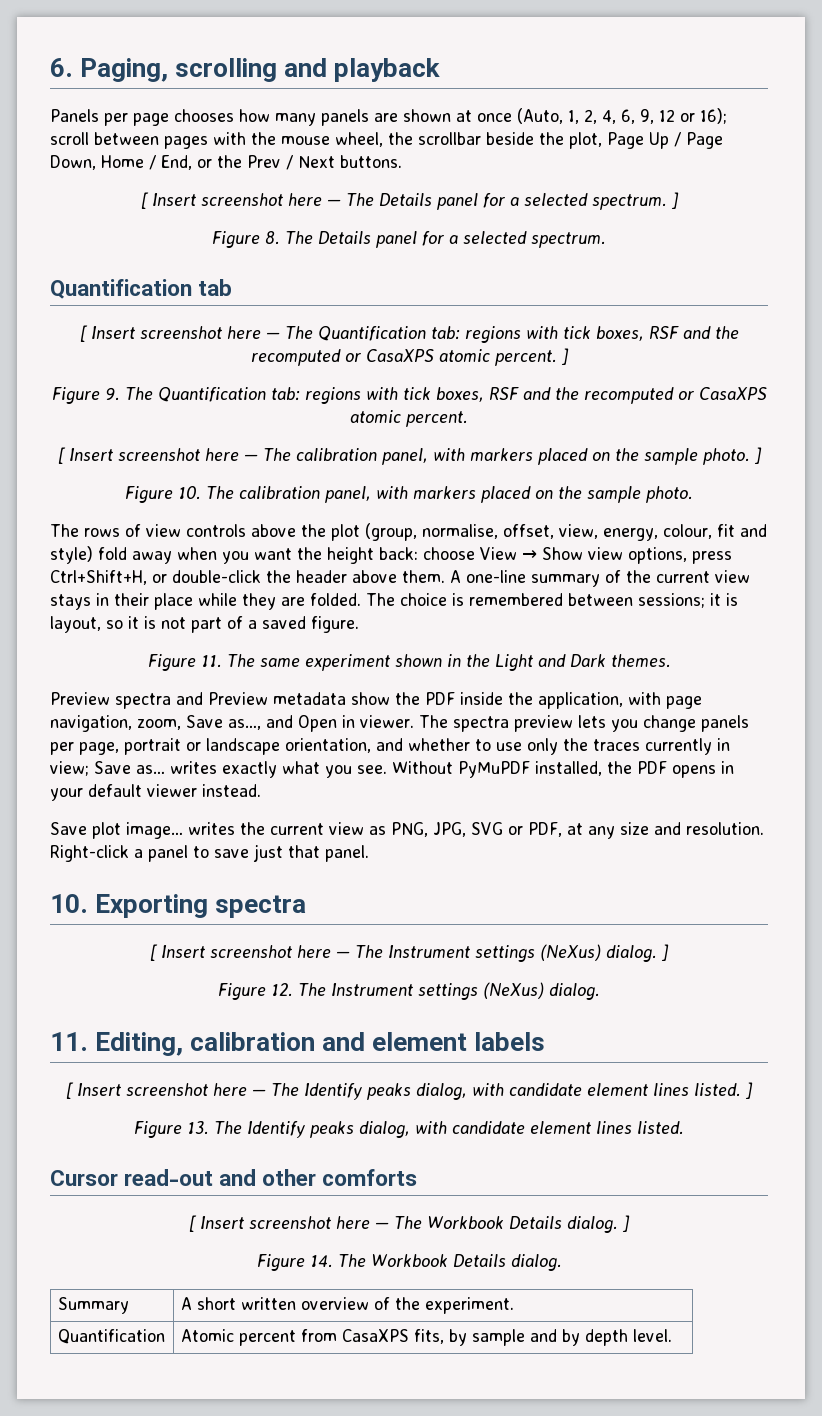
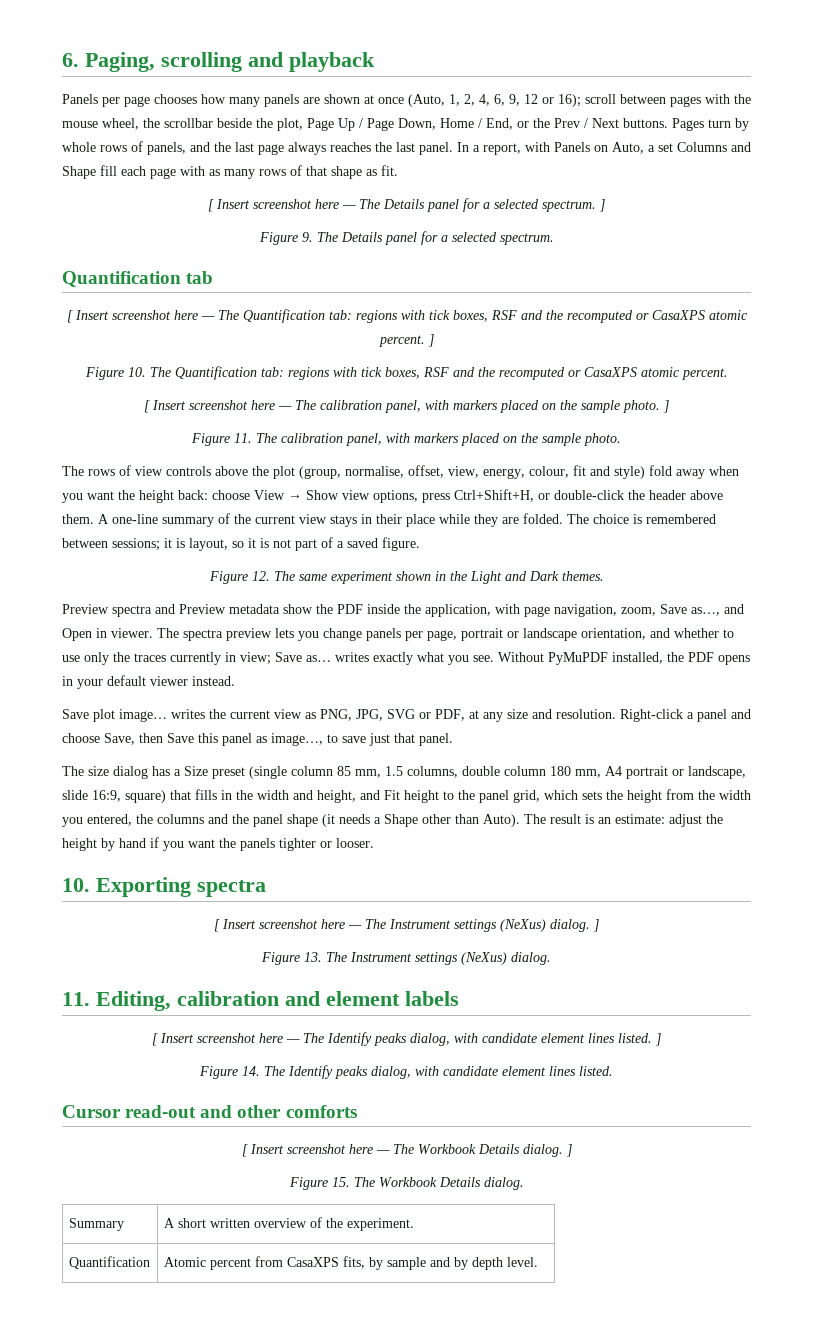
+ Pages turn by whole rows of panels, and the last page always reaches the last panel. In a report, with Panels on Auto, a set Columns and Shape fill each page with as many rows of that shape as fit.
- Figure 8. The Details panel for a selected spectrum.
+ Figure 9. The Details panel for a selected spectrum.
- Figure 9. The Quantification tab: regions with tick boxes, RSF and the recomputed or CasaXPS atomic percent.
+ Figure 10. The Quantification tab: regions with tick boxes, RSF and the recomputed or CasaXPS atomic percent.
- Figure 10. The calibration panel, with markers placed on the sample photo.
+ Figure 11. The calibration panel, with markers placed on the sample photo.
- Figure 11. The same experiment shown in the Light and Dark themes.
+ Figure 12. The same experiment shown in the Light and Dark themes.
- Right-click a panel to save just that panel.
+ Right-click a panel and choose Save, then Save this panel as image…, to save just that panel.
+ The size dialog has a Size preset (single column 85 mm, 1.5 columns, double column 180 mm, A4 portrait or landscape, slide 16:9, square) that fills in the width and height, and Fit height to the panel grid, which sets the height from the width you entered, the columns and the panel shape (it needs a Shape other than Auto). The result is an estimate: adjust the height by hand if you want the panels tighter or looser.
- Figure 12. The Instrument settings (NeXus) dialog.
+ Figure 13. The Instrument settings (NeXus) dialog.
- Figure 13. The Identify peaks dialog, with candidate element lines listed.
+ Figure 14. The Identify peaks dialog, with candidate element lines listed.
- Figure 14. The Workbook Details dialog.
+ Figure 15. The Workbook Details dialog.

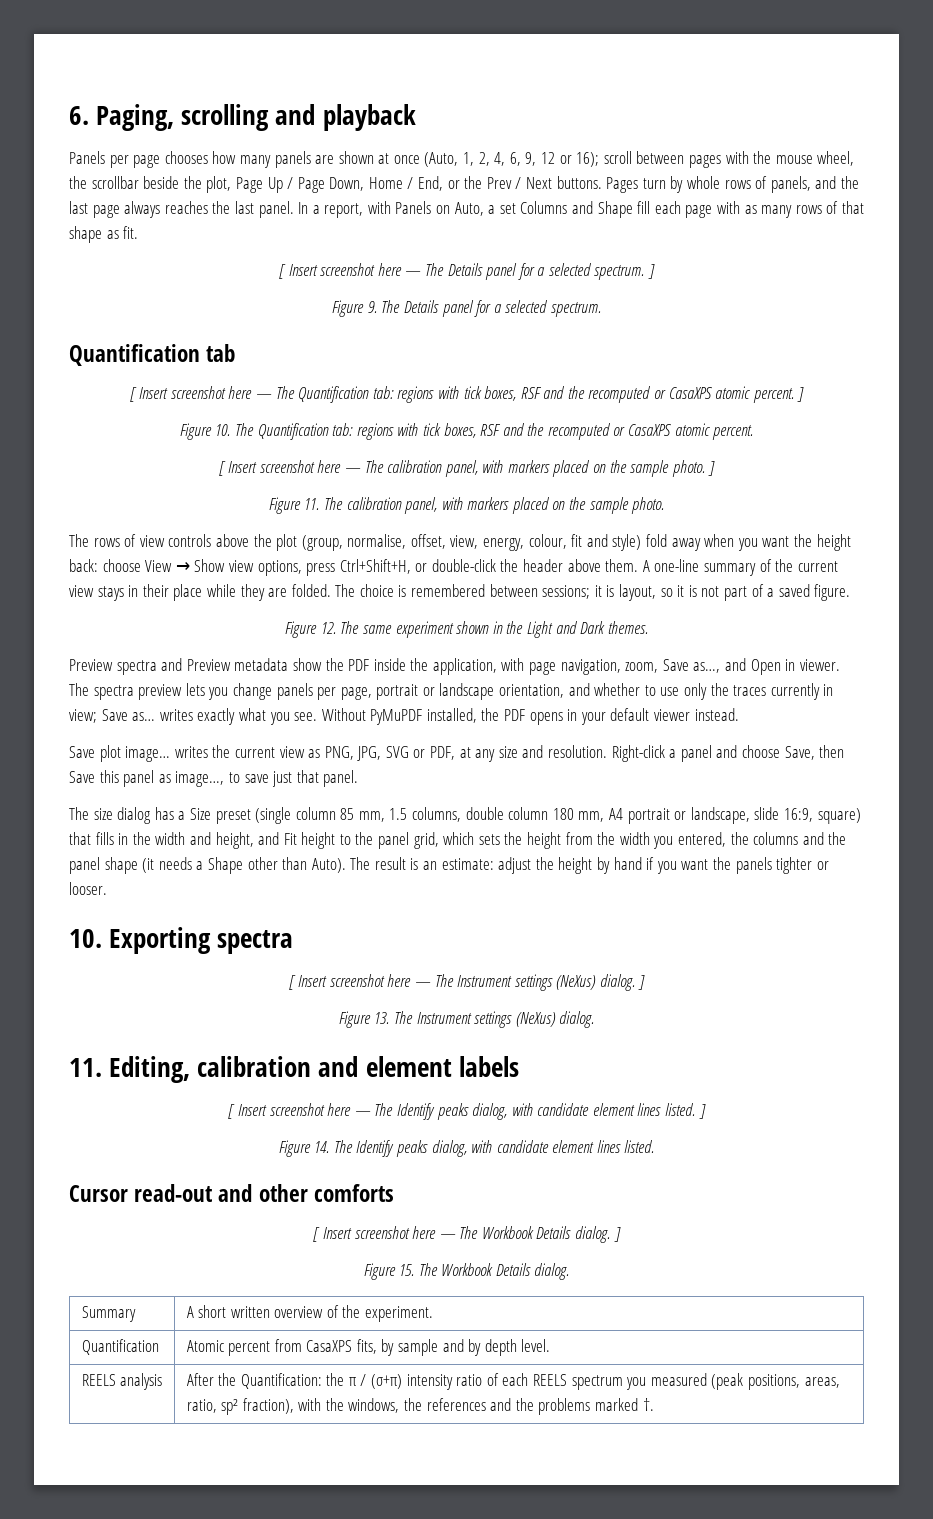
+ REELS analysis | After the Quantification: the π / (σ+π) intensity ratio of each REELS spectrum you measured (peak positions, areas, ratio, sp² fraction), with the windows, the references and the problems marked †.

